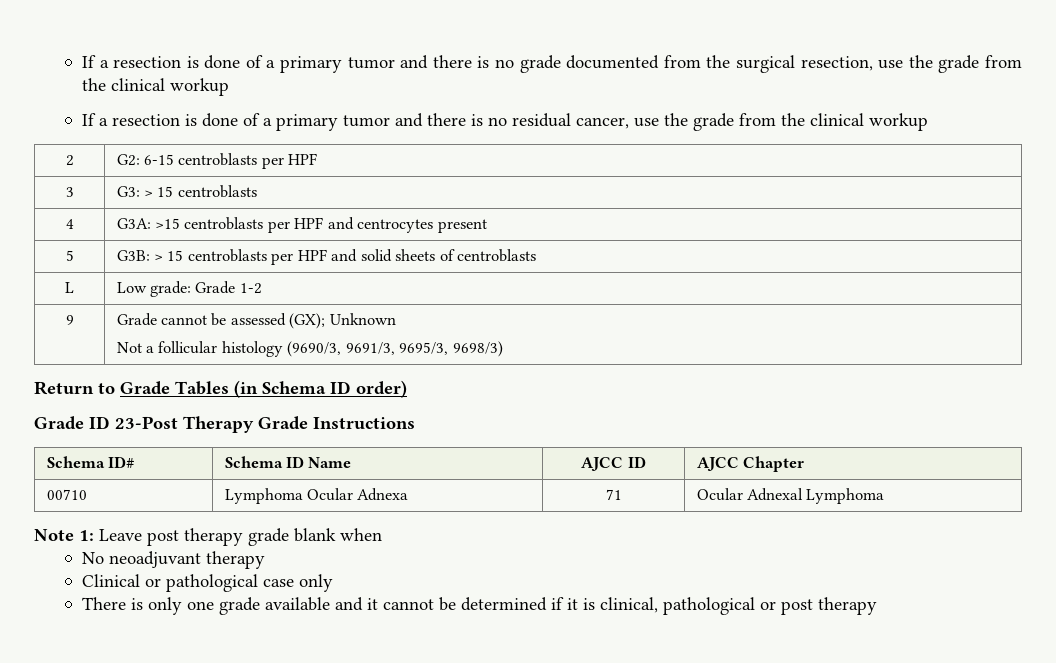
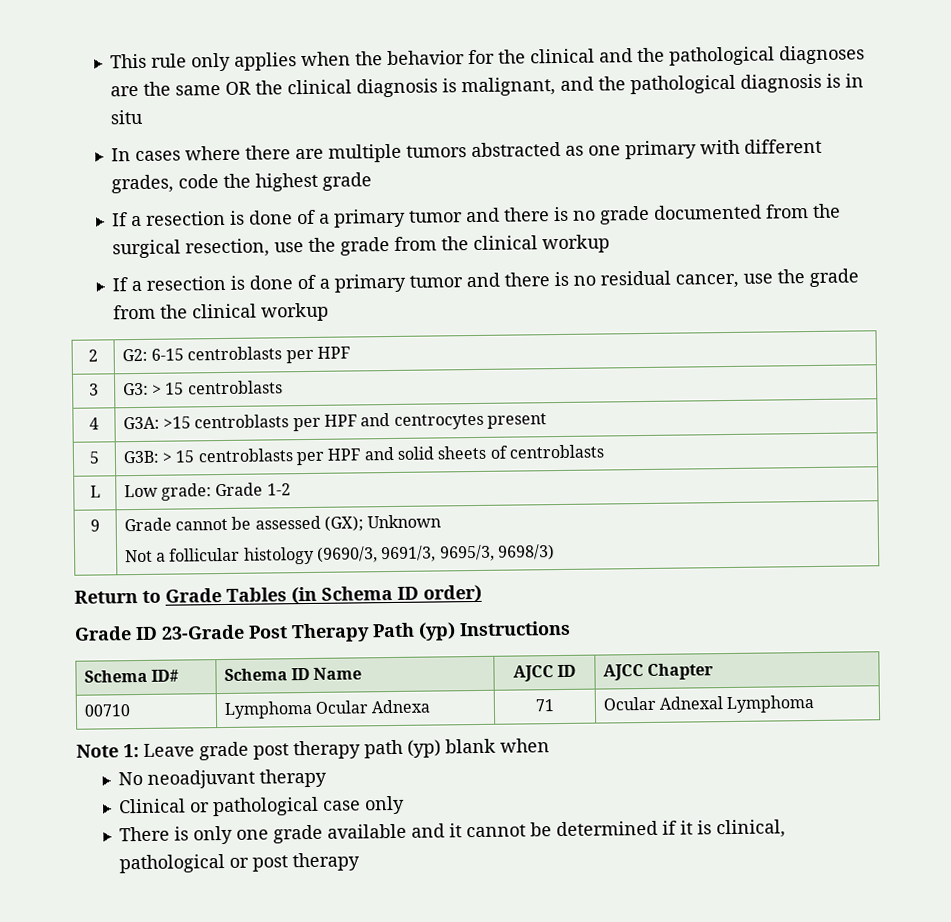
+ This rule only applies when the behavior for the clinical and the pathological diagnoses are the same OR the clinical diagnosis is malignant, and the pathological diagnosis is in situ
+ In cases where there are multiple tumors abstracted as one primary with different grades, code the highest grade
- Grade ID 23-Post Therapy Grade Instructions
+ Grade ID 23-Grade Post Therapy Path (yp) Instructions
- Note 1: Leave post therapy grade blank when
+ Note 1: Leave grade post therapy path (yp) blank when

